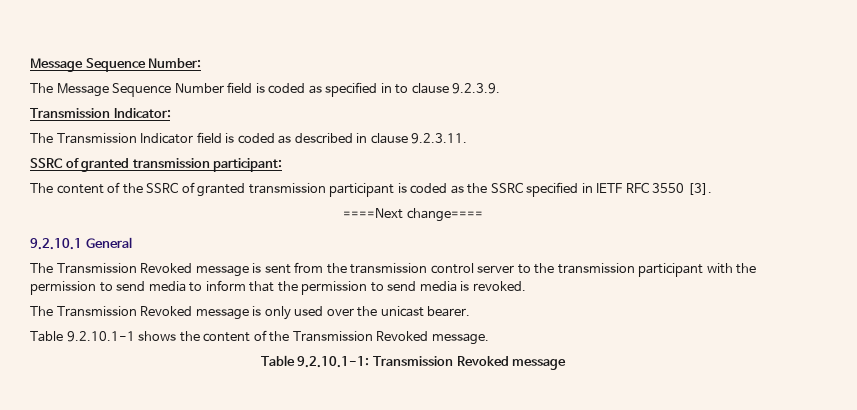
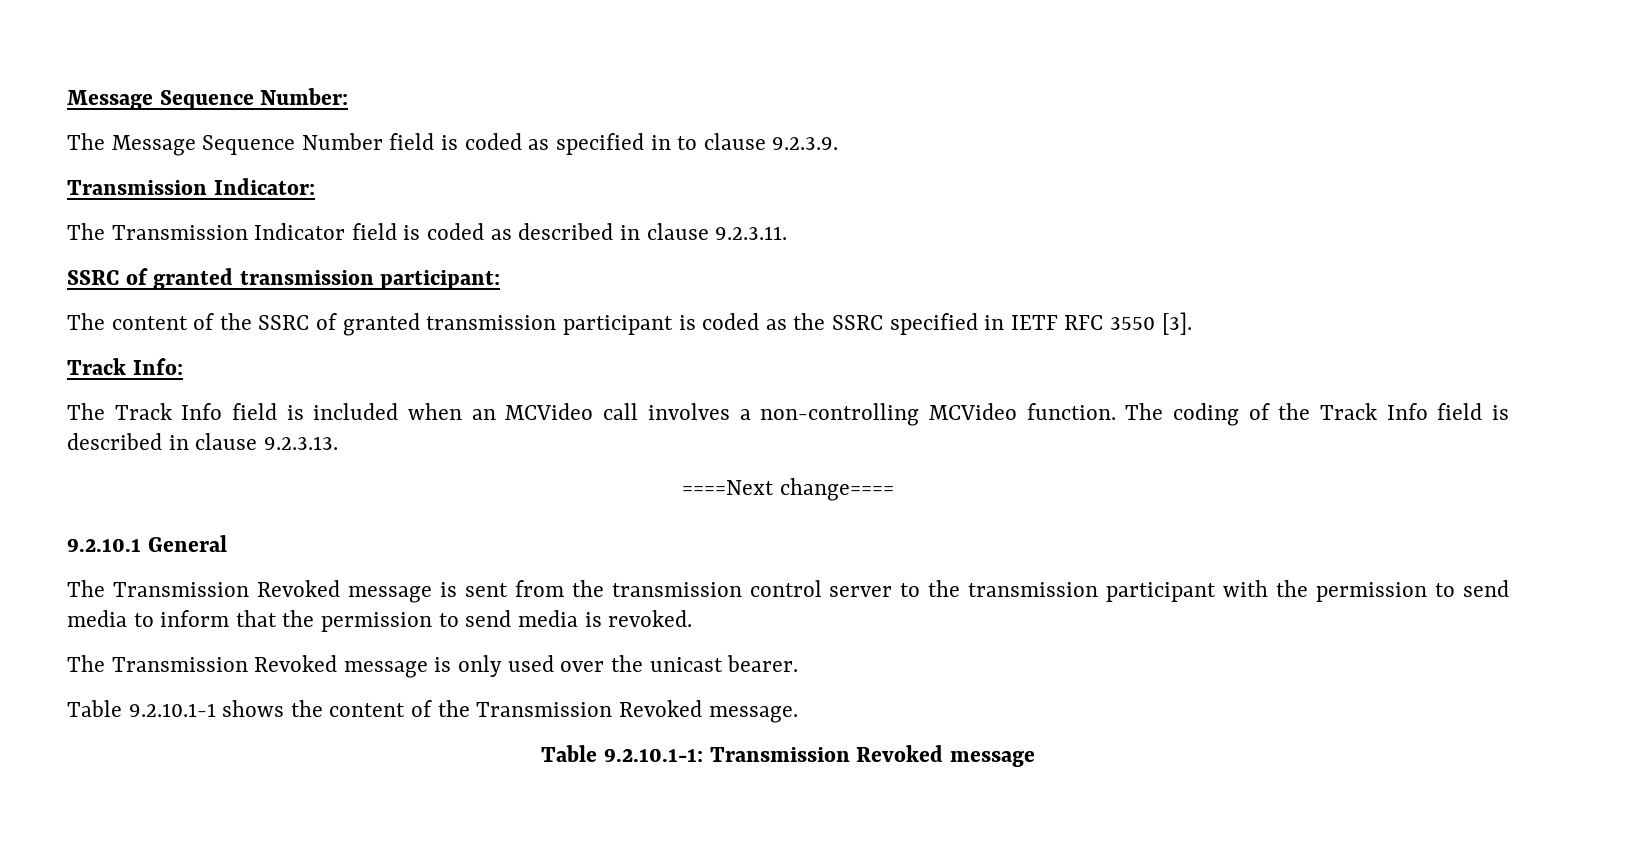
+ Track Info:
+ The Track Info field is included when an MCVideo call involves a non-controlling MCVideo function. The coding of the Track Info field is described in clause 9.2.3.13.

